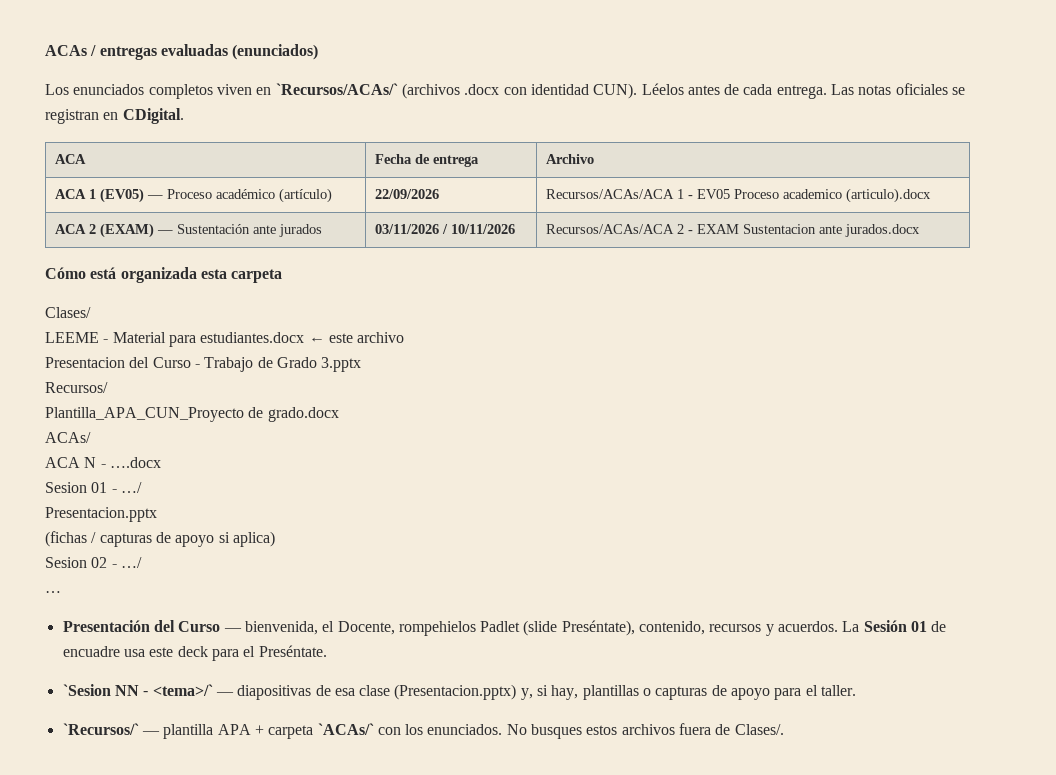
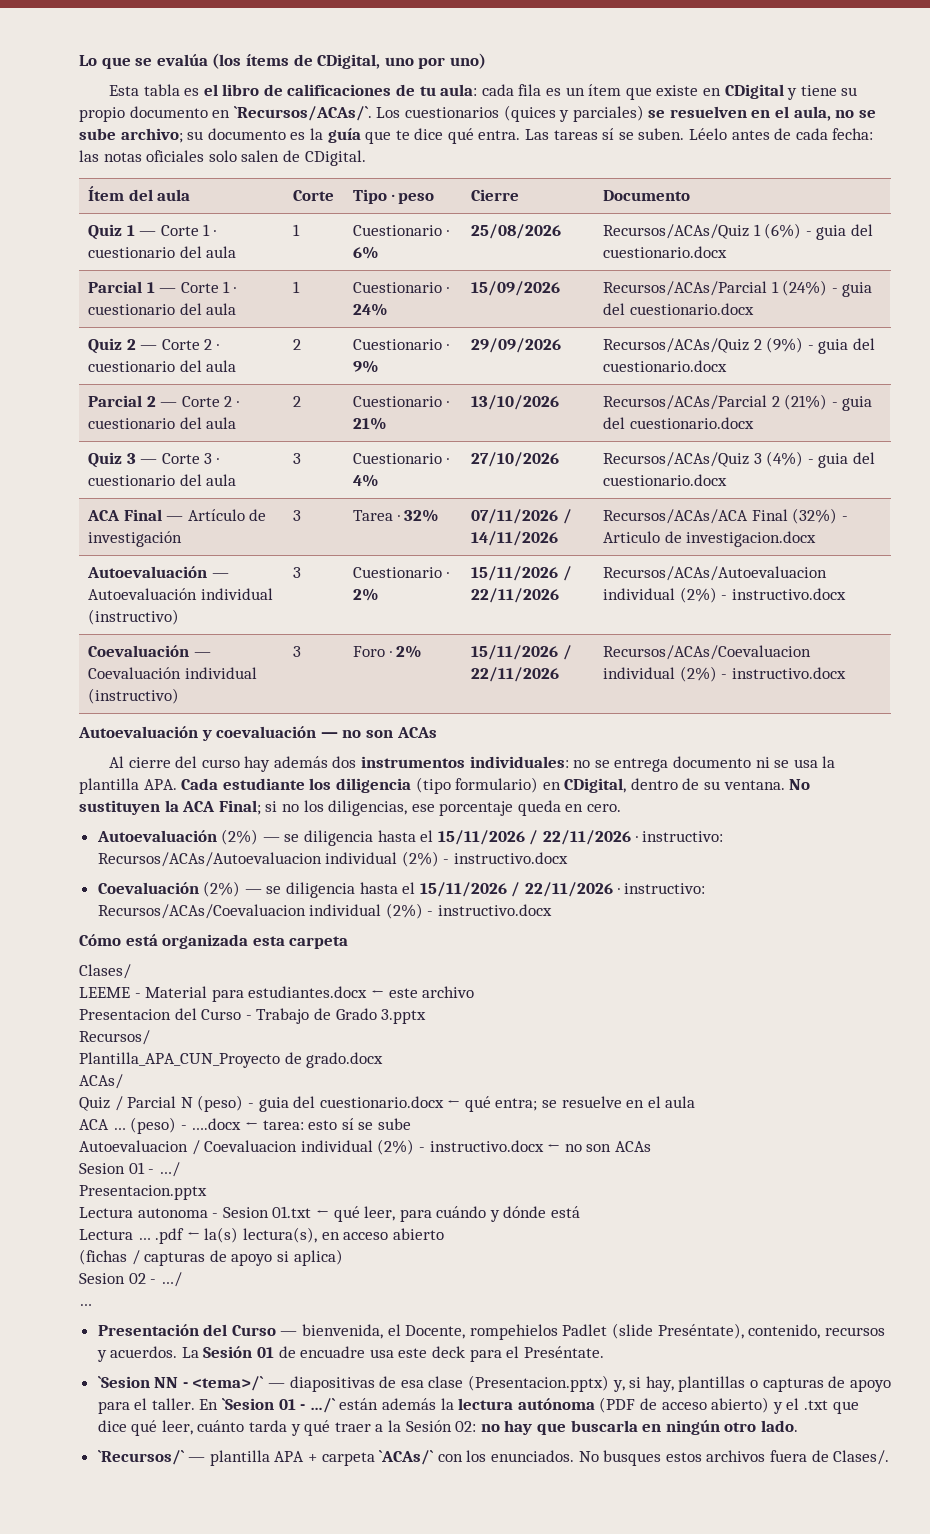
- ACAs / entregas evaluadas (enunciados)
- Los enunciados completos viven en `Recursos/ACAs/` (archivos .docx con identidad CUN). Léelos antes de cada entrega. Las notas oficiales se registran en CDigital.
- ACA | Fecha de entrega | Archivo
- ACA 1 (EV05) — Proceso académico (artículo) | 22/09/2026 | Recursos/ACAs/ACA 1 - EV05 Proceso academico (articulo).docx
- ACA 2 (EXAM) — Sustentación ante jurados | 03/11/2026 / 10/11/2026 | Recursos/ACAs/ACA 2 - EXAM Sustentacion ante jurados.docx
+ Lo que se evalúa (los ítems de CDigital, uno por uno)
+ Esta tabla es el libro de calificaciones de tu aula: cada fila es un ítem que existe en CDigital y tiene su propio documento en `Recursos/ACAs/`. Los cuestionarios (quices y parciales) se resuelven en el aula, no se sube archivo; su documento es la guía que te dice qué entra. Las tareas sí se suben. Léelo antes de cada fecha: las notas oficiales solo salen de CDigital.
+ Ítem del aula | Corte | Tipo · peso | Cierre | Documento
+ Quiz 1 — Corte 1 · cuestionario del aula | 1 | Cuestionario · 6% | 25/08/2026 | Recursos/ACAs/Quiz 1 (6%) - guia del cuestionario.docx
+ Parcial 1 — Corte 1 · cuestionario del aula | 1 | Cuestionario · 24% | 15/09/2026 | Recursos/ACAs/Parcial 1 (24%) - guia del cuestionario.docx
+ Quiz 2 — Corte 2 · cuestionario del aula | 2 | Cuestionario · 9% | 29/09/2026 | Recursos/ACAs/Quiz 2 (9%) - guia del cuestionario.docx
+ Parcial 2 — Corte 2 · cuestionario del aula | 2 | Cuestionario · 21% | 13/10/2026 | Recursos/ACAs/Parcial 2 (21%) - guia del cuestionario.docx
+ Quiz 3 — Corte 3 · cuestionario del aula | 3 | Cuestionario · 4% | 27/10/2026 | Recursos/ACAs/Quiz 3 (4%) - guia del cuestionario.docx
+ ACA Final — Artículo de investigación | 3 | Tarea · 32% | 07/11/2026 / 14/11/2026 | Recursos/ACAs/ACA Final (32%) - Articulo de investigacion.docx
+ Autoevaluación — Autoevaluación individual (instructivo) | 3 | Cuestionario · 2% | 15/11/2026 / 22/11/2026 | Recursos/ACAs/Autoevaluacion individual (2%) - instructivo.docx
+ Coevaluación — Coevaluación individual (instructivo) | 3 | Foro · 2% | 15/11/2026 / 22/11/2026 | Recursos/ACAs/Coevaluacion individual (2%) - instructivo.docx
+ Autoevaluación y coevaluación — no son ACAs
+ Al cierre del curso hay además dos instrumentos individuales: no se entrega documento ni se usa la plantilla APA. Cada estudiante los diligencia (tipo formulario) en CDigital, dentro de su ventana. No sustituyen la ACA Final; si no los diligencias, ese porcentaje queda en cero.
+ Autoevaluación (2%) — se diligencia hasta el 15/11/2026 / 22/11/2026 · instructivo: Recursos/ACAs/Autoevaluacion individual (2%) - instructivo.docx
+ Coevaluación (2%) — se diligencia hasta el 15/11/2026 / 22/11/2026 · instructivo: Recursos/ACAs/Coevaluacion individual (2%) - instructivo.docx
- ACA N - ….docx
+ Quiz / Parcial N (peso) - guia del cuestionario.docx ← qué entra; se resuelve en el aula
+ ACA … (peso) - ….docx ← tarea: esto sí se sube
+ Autoevaluacion / Coevaluacion individual (2%) - instructivo.docx ← no son ACAs
+ Lectura autonoma - Sesion 01.txt ← qué leer, para cuándo y dónde está
+ Lectura … .pdf ← la(s) lectura(s), en acceso abierto
+ En `Sesion 01 - …/` están además la lectura autónoma (PDF de acceso abierto) y el .txt que dice qué leer, cuánto tarda y qué traer a la Sesión 02: no hay que buscarla en ningún otro lado.

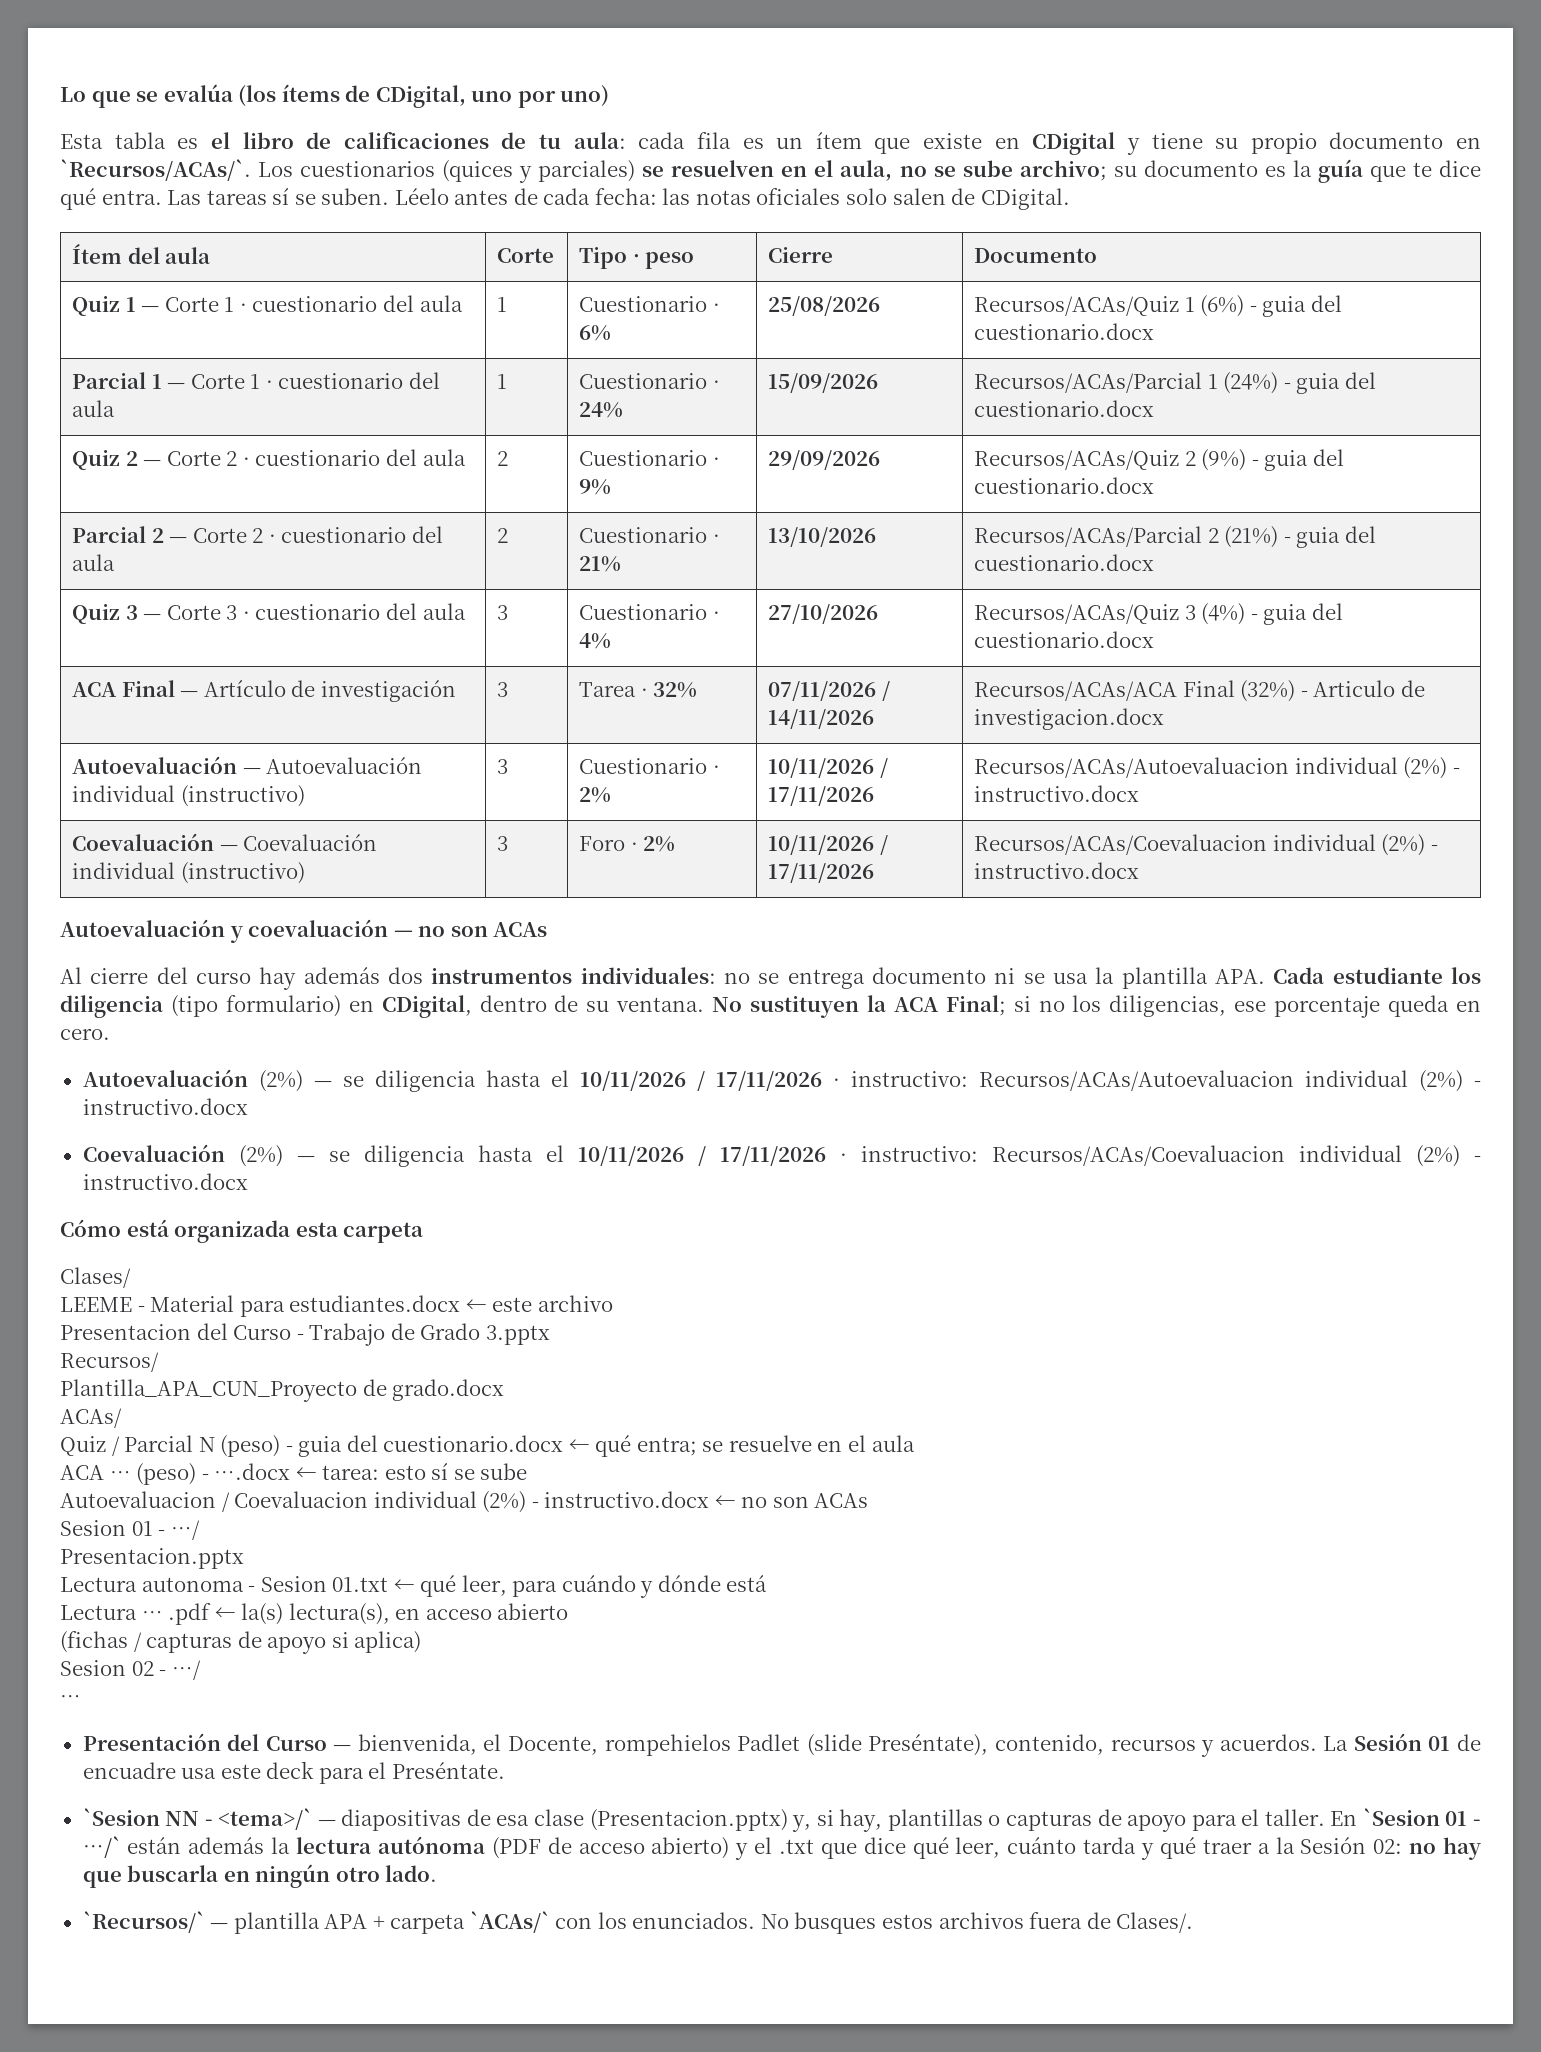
- Autoevaluación — Autoevaluación individual (instructivo) | 3 | Cuestionario · 2% | 15/11/2026 / 22/11/2026 | Recursos/ACAs/Autoevaluacion individual (2%) - instructivo.docx
+ Autoevaluación — Autoevaluación individual (instructivo) | 3 | Cuestionario · 2% | 10/11/2026 / 17/11/2026 | Recursos/ACAs/Autoevaluacion individual (2%) - instructivo.docx
- Coevaluación — Coevaluación individual (instructivo) | 3 | Foro · 2% | 15/11/2026 / 22/11/2026 | Recursos/ACAs/Coevaluacion individual (2%) - instructivo.docx
+ Coevaluación — Coevaluación individual (instructivo) | 3 | Foro · 2% | 10/11/2026 / 17/11/2026 | Recursos/ACAs/Coevaluacion individual (2%) - instructivo.docx
- Autoevaluación (2%) — se diligencia hasta el 15/11/2026 / 22/11/2026 · instructivo: Recursos/ACAs/Autoevaluacion individual (2%) - instructivo.docx
+ Autoevaluación (2%) — se diligencia hasta el 10/11/2026 / 17/11/2026 · instructivo: Recursos/ACAs/Autoevaluacion individual (2%) - instructivo.docx
- Coevaluación (2%) — se diligencia hasta el 15/11/2026 / 22/11/2026 · instructivo: Recursos/ACAs/Coevaluacion individual (2%) - instructivo.docx
+ Coevaluación (2%) — se diligencia hasta el 10/11/2026 / 17/11/2026 · instructivo: Recursos/ACAs/Coevaluacion individual (2%) - instructivo.docx

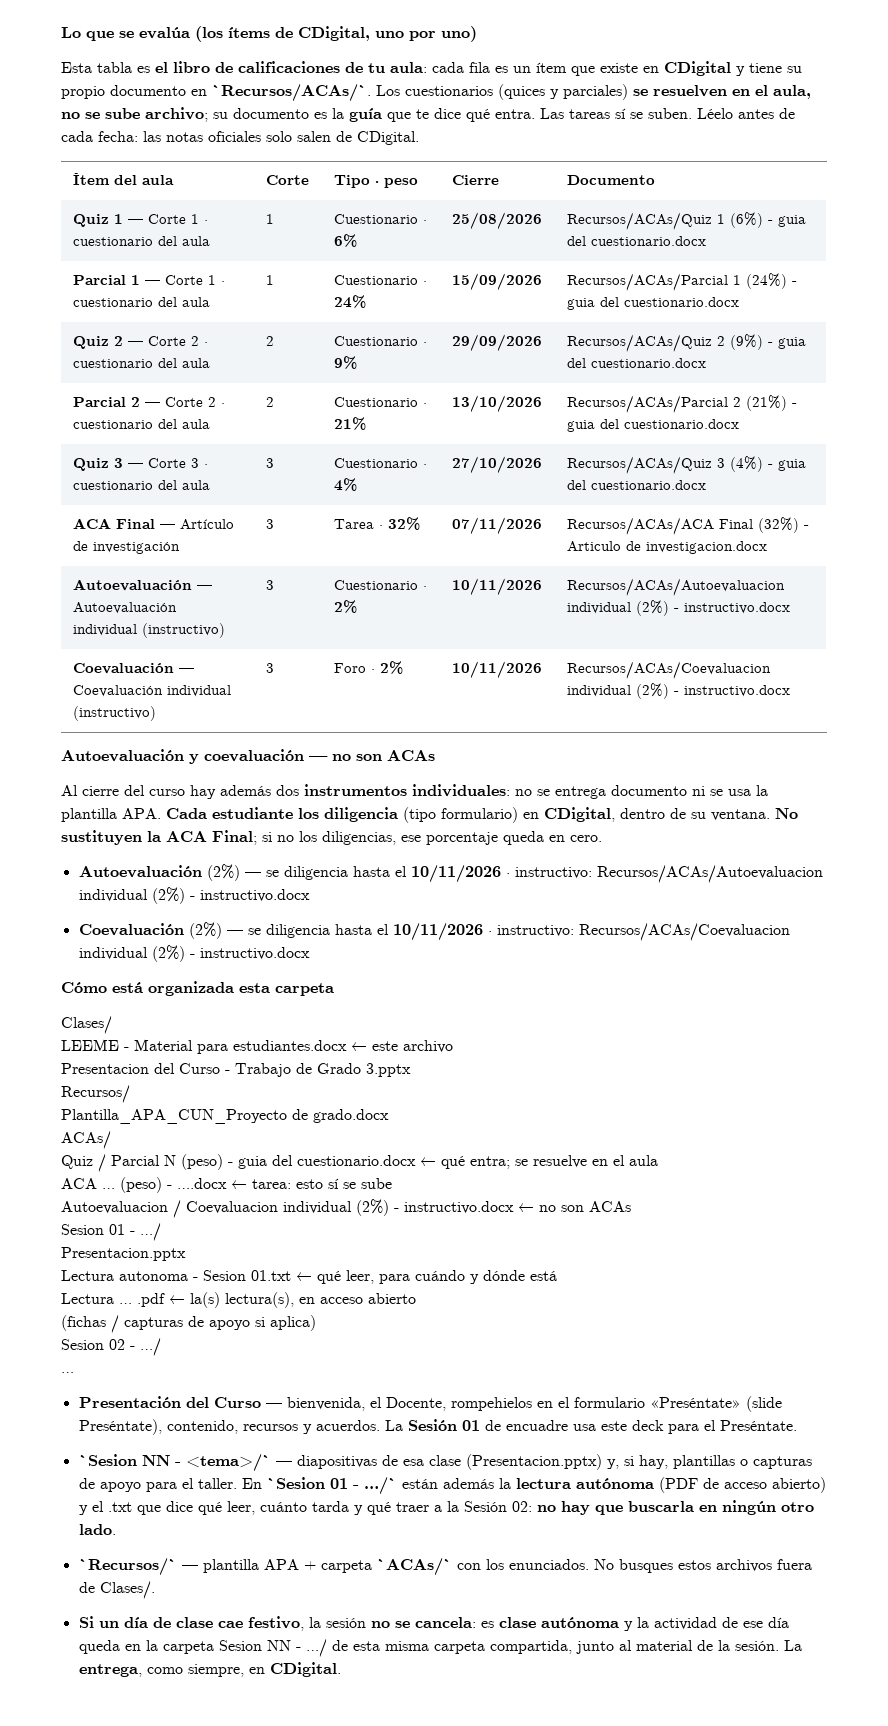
- ACA Final — Artículo de investigación | 3 | Tarea · 32% | 07/11/2026 / 14/11/2026 | Recursos/ACAs/ACA Final (32%) - Articulo de investigacion.docx
+ ACA Final — Artículo de investigación | 3 | Tarea · 32% | 07/11/2026 | Recursos/ACAs/ACA Final (32%) - Articulo de investigacion.docx
- Autoevaluación — Autoevaluación individual (instructivo) | 3 | Cuestionario · 2% | 10/11/2026 / 17/11/2026 | Recursos/ACAs/Autoevaluacion individual (2%) - instructivo.docx
+ Autoevaluación — Autoevaluación individual (instructivo) | 3 | Cuestionario · 2% | 10/11/2026 | Recursos/ACAs/Autoevaluacion individual (2%) - instructivo.docx
- Coevaluación — Coevaluación individual (instructivo) | 3 | Foro · 2% | 10/11/2026 / 17/11/2026 | Recursos/ACAs/Coevaluacion individual (2%) - instructivo.docx
+ Coevaluación — Coevaluación individual (instructivo) | 3 | Foro · 2% | 10/11/2026 | Recursos/ACAs/Coevaluacion individual (2%) - instructivo.docx
- Autoevaluación (2%) — se diligencia hasta el 10/11/2026 / 17/11/2026 · instructivo: Recursos/ACAs/Autoevaluacion individual (2%) - instructivo.docx
+ Autoevaluación (2%) — se diligencia hasta el 10/11/2026 · instructivo: Recursos/ACAs/Autoevaluacion individual (2%) - instructivo.docx
- Coevaluación (2%) — se diligencia hasta el 10/11/2026 / 17/11/2026 · instructivo: Recursos/ACAs/Coevaluacion individual (2%) - instructivo.docx
+ Coevaluación (2%) — se diligencia hasta el 10/11/2026 · instructivo: Recursos/ACAs/Coevaluacion individual (2%) - instructivo.docx
- Presentación del Curso — bienvenida, el Docente, rompehielos Padlet (slide Preséntate), contenido, recursos y acuerdos.
+ Presentación del Curso — bienvenida, el Docente, rompehielos en el formulario «Preséntate» (slide Preséntate), contenido, recursos y acuerdos.
+ Si un día de clase cae festivo, la sesión no se cancela: es clase autónoma y la actividad de ese día queda en la carpeta Sesion NN - …/ de esta misma carpeta compartida, junto al material de la sesión. La entrega, como siempre, en CDigital.

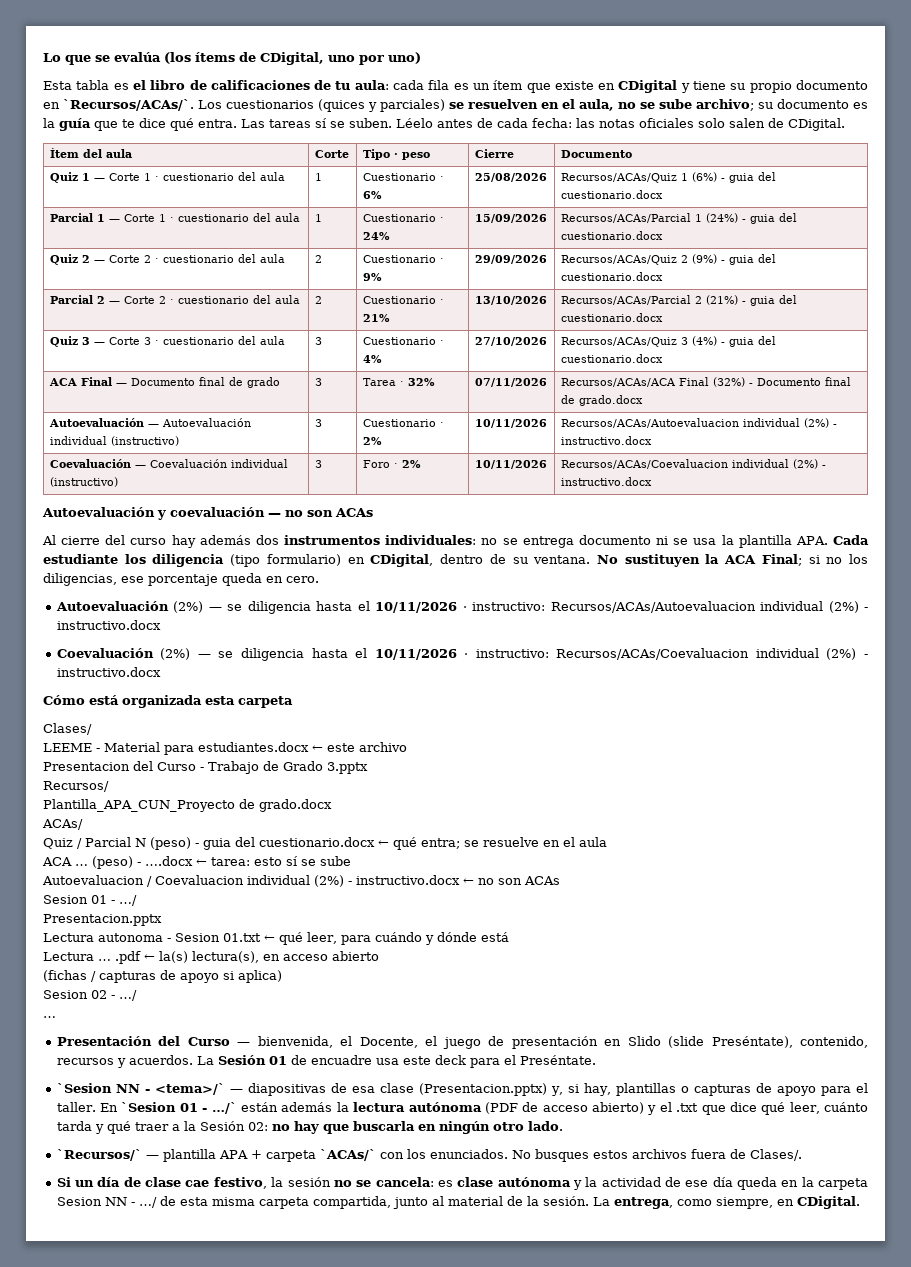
- ACA Final — Artículo de investigación | 3 | Tarea · 32% | 07/11/2026 | Recursos/ACAs/ACA Final (32%) - Articulo de investigacion.docx
+ ACA Final — Documento final de grado | 3 | Tarea · 32% | 07/11/2026 | Recursos/ACAs/ACA Final (32%) - Documento final de grado.docx
- Presentación del Curso — bienvenida, el Docente, rompehielos en el formulario «Preséntate» (slide Preséntate), contenido, recursos y acuerdos.
+ Presentación del Curso — bienvenida, el Docente, el juego de presentación en Slido (slide Preséntate), contenido, recursos y acuerdos.

